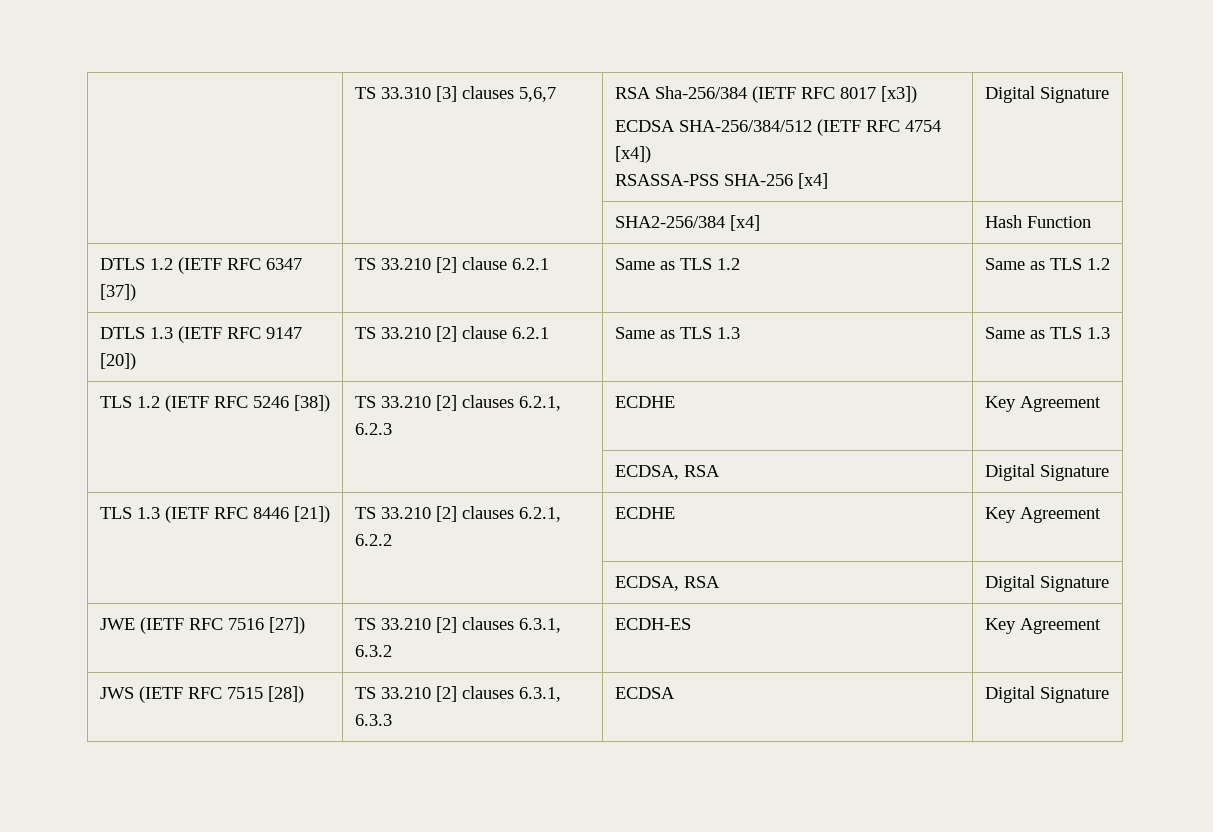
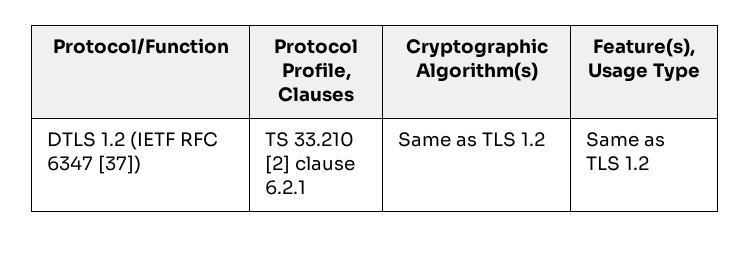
- | TS 33.310 [3] clauses 5,6,7 | RSA Sha-256/384 (IETF RFC 8017 [x3])
- ECDSA SHA-256/384/512 (IETF RFC 4754 [x4])
- RSASSA-PSS SHA-256 [x4] | Digital Signature
- | | SHA2-256/384 [x4] | Hash Function
+ Protocol/Function | Protocol Profile, Clauses | Cryptographic Algorithm(s) | Feature(s), Usage Type
- DTLS 1.3 (IETF RFC 9147 [20]) | TS 33.210 [2] clause 6.2.1 | Same as TLS 1.3 | Same as TLS 1.3
- TLS 1.2 (IETF RFC 5246 [38]) | TS 33.210 [2] clauses 6.2.1, 6.2.3 | ECDHE | Key Agreement
- | | ECDSA, RSA | Digital Signature
- TLS 1.3 (IETF RFC 8446 [21]) | TS 33.210 [2] clauses 6.2.1, 6.2.2 | ECDHE | Key Agreement
- | | ECDSA, RSA | Digital Signature
- JWE (IETF RFC 7516 [27]) | TS 33.210 [2] clauses 6.3.1, 6.3.2 | ECDH-ES | Key Agreement
- JWS (IETF RFC 7515 [28]) | TS 33.210 [2] clauses 6.3.1, 6.3.3 | ECDSA | Digital Signature

